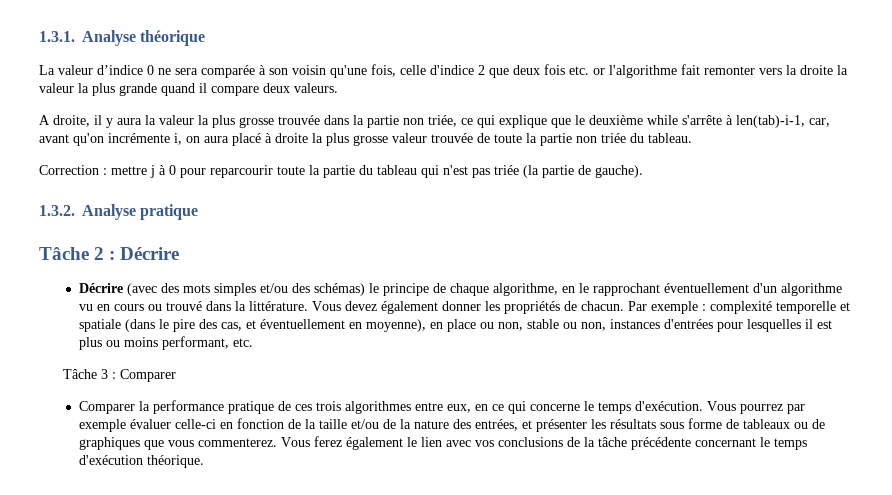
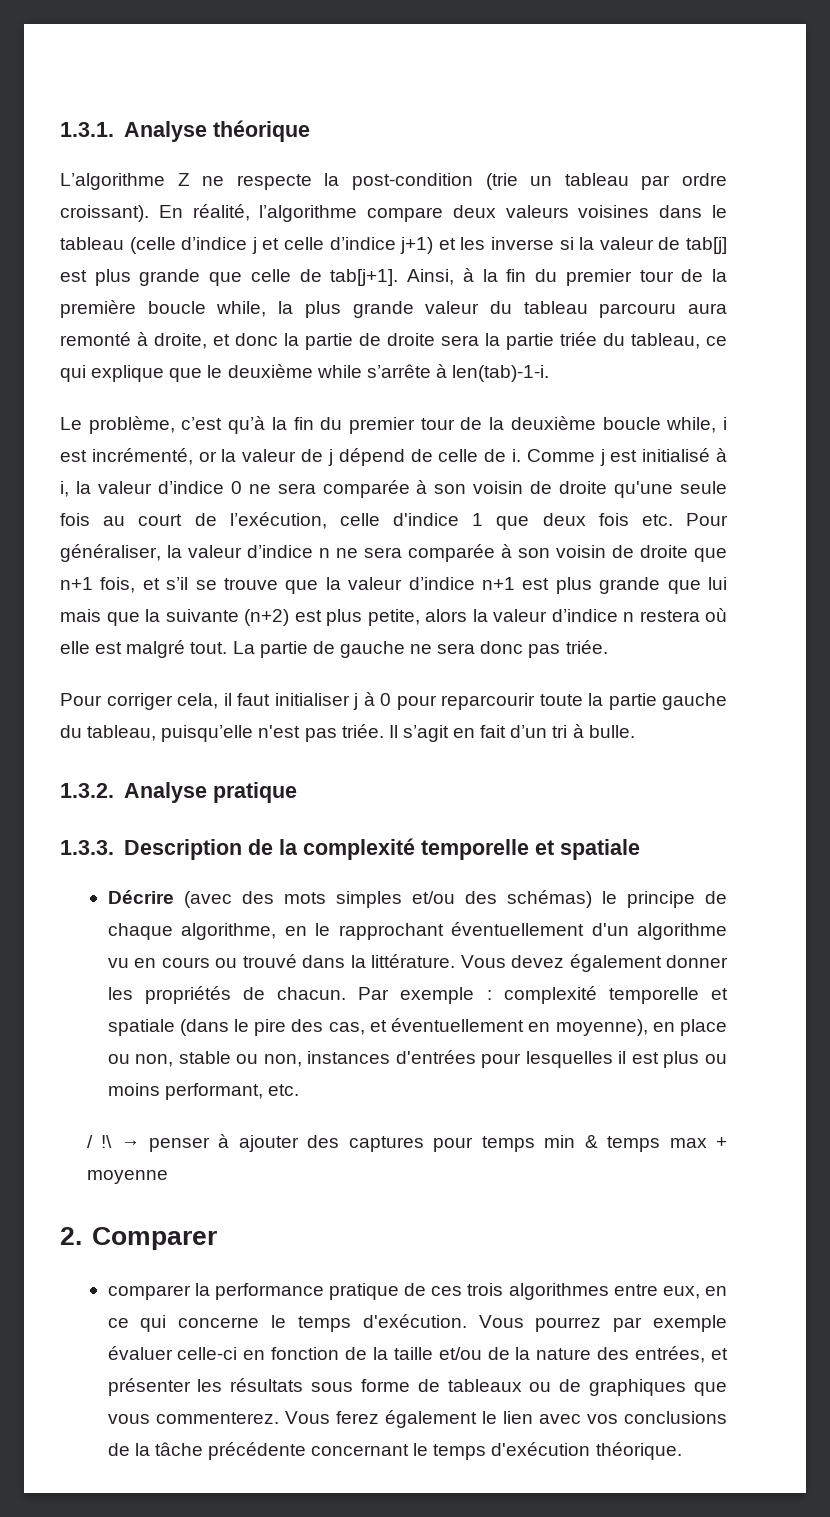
- La valeur d’indice 0 ne sera comparée à son voisin qu'une fois, celle d'indice 2 que deux fois etc. or l'algorithme fait remonter vers la droite la valeur la plus grande quand il compare deux valeurs.
- A droite, il y aura la valeur la plus grosse trouvée dans la partie non triée, ce qui explique que le deuxième while s'arrête à len(tab)-i-1, car, avant qu'on incrémente i, on aura placé à droite la plus grosse valeur trouvée de toute la partie non triée du tableau.
- Correction : mettre j à 0 pour reparcourir toute la partie du tableau qui n'est pas triée (la partie de gauche).
+ L’algorithme Z ne respecte la post-condition (trie un tableau par ordre croissant). En réalité, l’algorithme compare deux valeurs voisines dans le tableau (celle d’indice j et celle d’indice j+1) et les inverse si la valeur de tab[j] est plus grande que celle de tab[j+1]. Ainsi, à la fin du premier tour de la première boucle while, la plus grande valeur du tableau parcouru aura remonté à droite, et donc la partie de droite sera la partie triée du tableau, ce qui explique que le deuxième while s’arrête à len(tab)-1-i.
+ Le problème, c’est qu’à la fin du premier tour de la deuxième boucle while, i est incrémenté, or la valeur de j dépend de celle de i. Comme j est initialisé à i, la valeur d’indice 0 ne sera comparée à son voisin de droite qu'une seule fois au court de l’exécution, celle d'indice 1 que deux fois etc. Pour généraliser, la valeur d’indice n ne sera comparée à son voisin de droite que n+1 fois, et s’il se trouve que la valeur d’indice n+1 est plus grande que lui mais que la suivante (n+2) est plus petite, alors la valeur d’indice n restera où elle est malgré tout. La partie de gauche ne sera donc pas triée.
+ Pour corriger cela, il faut initialiser j à 0 pour reparcourir toute la partie gauche du tableau, puisqu’elle n'est pas triée. Il s’agit en fait d’un tri à bulle.
  1.3.2. Analyse pratique
- Tâche 2 : Décrire
+ 1.3.3. Description de la complexité temporelle et spatiale
- Tâche 3 : Comparer
+ / !\ → penser à ajouter des captures pour temps min & temps max + moyenne
+ 2. Comparer
- Comparer la performance pratique de ces trois algorithmes entre eux, en ce qui concerne le temps d'exécution.
+ comparer la performance pratique de ces trois algorithmes entre eux, en ce qui concerne le temps d'exécution.

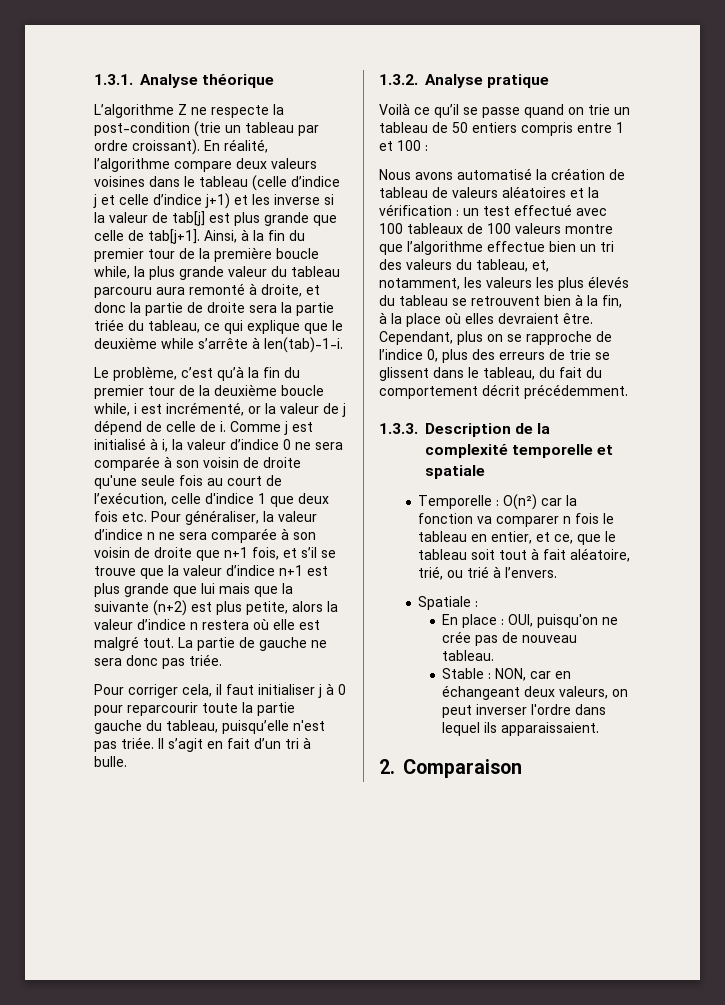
+ Voilà ce qu’il se passe quand on trie un tableau de 50 entiers compris entre 1 et 100 :
+ Nous avons automatisé la création de tableau de valeurs aléatoires et la vérification : un test effectué avec 100 tableaux de 100 valeurs montre que l’algorithme effectue bien un tri des valeurs du tableau, et, notamment, les valeurs les plus élevés du tableau se retrouvent bien à la fin, à la place où elles devraient être. Cependant, plus on se rapproche de l’indice 0, plus des erreurs de trie se glissent dans le tableau, du fait du comportement décrit précédemment.
- Décrire (avec des mots simples et/ou des schémas) le principe de chaque algorithme, en le rapprochant éventuellement d'un algorithme vu en cours ou trouvé dans la littérature. Vous devez également donner les propriétés de chacun. Par exemple : complexité temporelle et spatiale (dans le pire des cas, et éventuellement en moyenne), en place ou non, stable ou non, instances d'entrées pour lesquelles il est plus ou moins performant, etc.
- / !\ → penser à ajouter des captures pour temps min & temps max + moyenne
- 2. Comparer
- comparer la performance pratique de ces trois algorithmes entre eux, en ce qui concerne le temps d'exécution. Vous pourrez par exemple évaluer celle-ci en fonction de la taille et/ou de la nature des entrées, et présenter les résultats sous forme de tableaux ou de graphiques que vous commenterez. Vous ferez également le lien avec vos conclusions de la tâche précédente concernant le temps d'exécution théorique.
+ Temporelle : O(n²) car la fonction va comparer n fois le tableau en entier, et ce, que le tableau soit tout à fait aléatoire, trié, ou trié à l’envers.
+ Spatiale :
+ En place : OUI, puisqu'on ne crée pas de nouveau tableau.
+ Stable : NON, car en échangeant deux valeurs, on peut inverser l'ordre dans lequel ils apparaissaient.
+ 2. Comparaison

